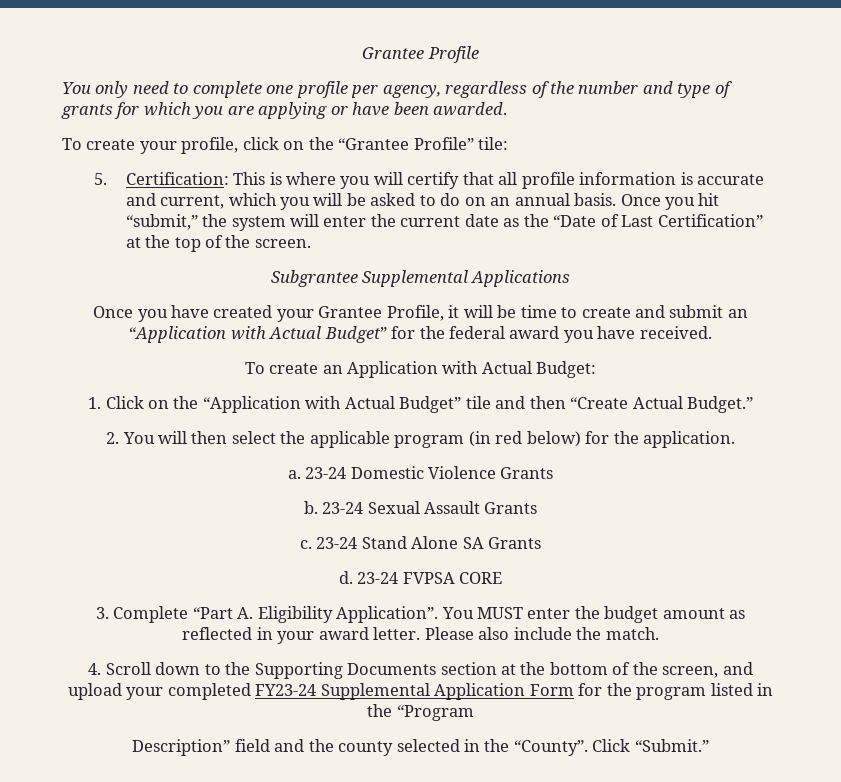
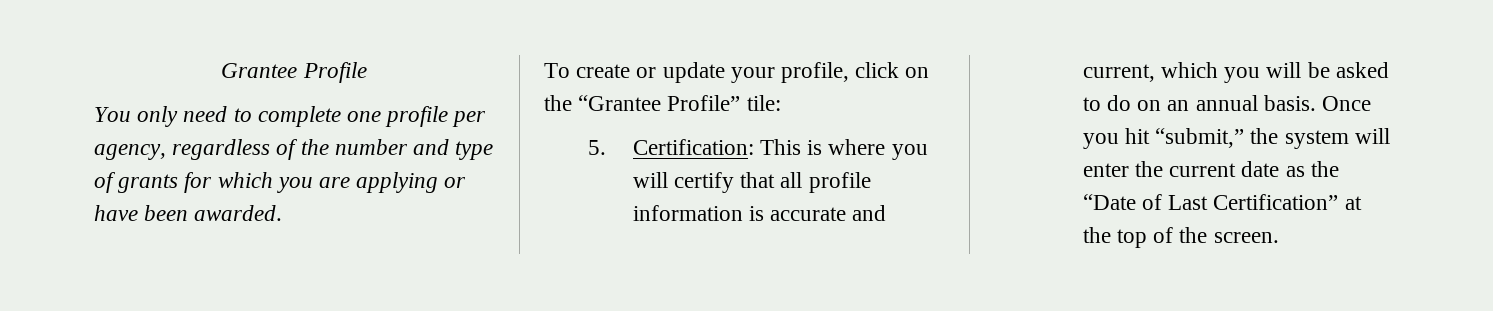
- To create your profile, click on the “Grantee Profile” tile:
+ To create or update your profile, click on the “Grantee Profile” tile:
- Subgrantee Supplemental Applications
- Once you have created your Grantee Profile, it will be time to create and submit an “Application with Actual Budget” for the federal award you have received.
- To create an Application with Actual Budget:
- 1. Click on the “Application with Actual Budget” tile and then “Create Actual Budget.”
- 2. You will then select the applicable program (in red below) for the application.
- a. 23-24 Domestic Violence Grants
- b. 23-24 Sexual Assault Grants
- c. 23-24 Stand Alone SA Grants
- d. 23-24 FVPSA CORE
- 3. Complete “Part A. Eligibility Application”. You MUST enter the budget amount as reflected in your award letter. Please also include the match.
- 4. Scroll down to the Supporting Documents section at the bottom of the screen, and upload your completed FY23-24 Supplemental Application Form for the program listed in the “Program
- Description” field and the county selected in the “County”. Click “Submit.”

